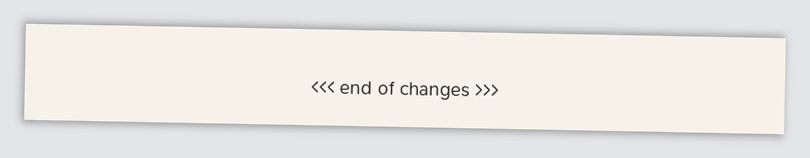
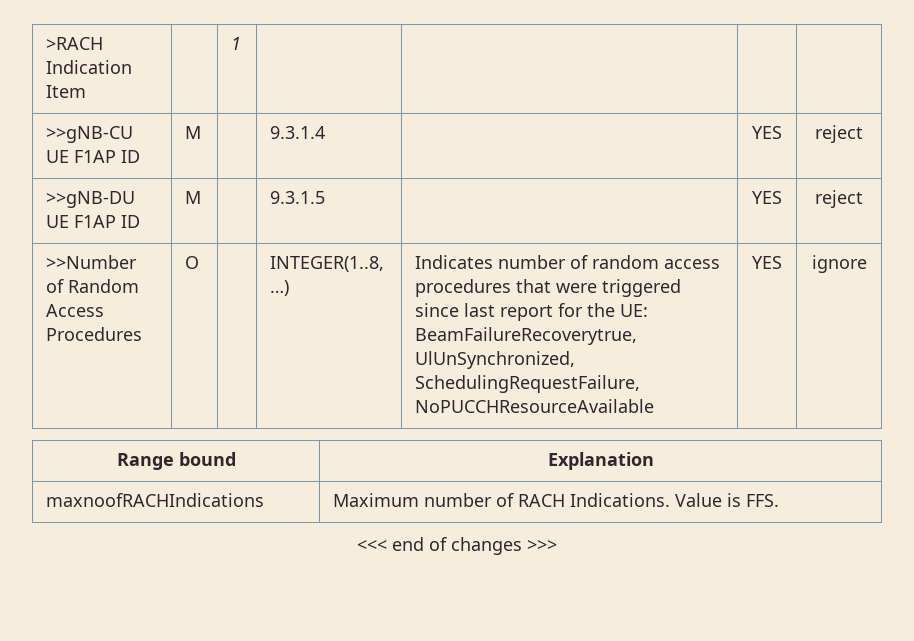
+ >RACH Indication Item | | 1 | | | |
+ >>gNB-CU UE F1AP ID | M | | 9.3.1.4 | | YES | reject
+ >>gNB-DU UE F1AP ID | M | | 9.3.1.5 | | YES | reject
+ >>Number of Random Access Procedures | O | | INTEGER(1..8, …) | Indicates number of random access procedures that were triggered since last report for the UE: BeamFailureRecoverytrue, UlUnSynchronized, SchedulingRequestFailure, NoPUCCHResourceAvailable | YES | ignore
+ Range bound | Explanation
+ maxnoofRACHIndications | Maximum number of RACH Indications. Value is FFS.

